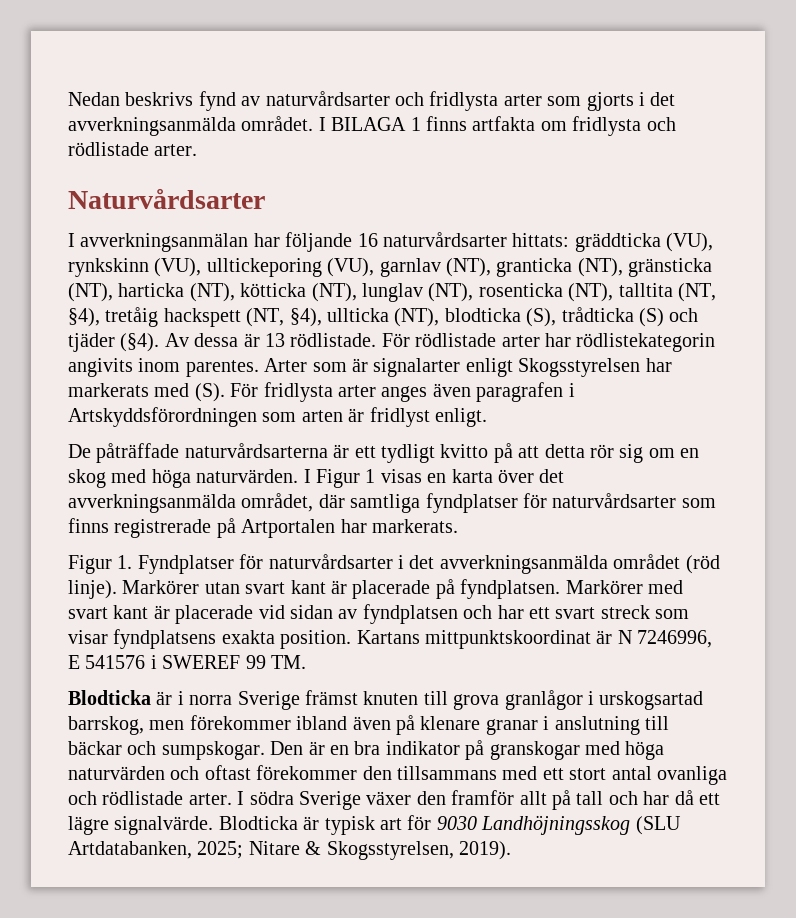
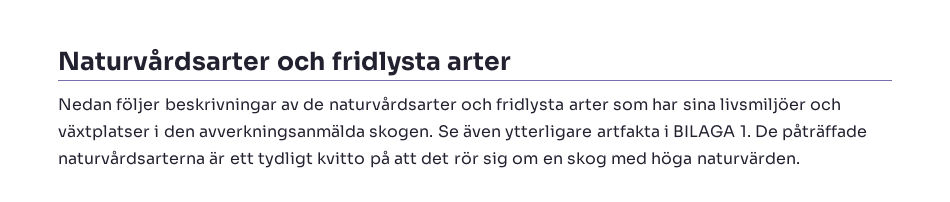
- Nedan beskrivs fynd av naturvårdsarter och fridlysta arter som gjorts i det avverkningsanmälda området. I BILAGA 1 finns artfakta om fridlysta och rödlistade arter.
- Naturvårdsarter
- I avverkningsanmälan har följande 16 naturvårdsarter hittats: gräddticka (VU), rynkskinn (VU), ulltickeporing (VU), garnlav (NT), granticka (NT), gränsticka (NT), harticka (NT), kötticka (NT), lunglav (NT), rosenticka (NT), talltita (NT, §4), tretåig hackspett (NT, §4), ullticka (NT), blodticka (S), trådticka (S) och tjäder (§4). Av dessa är 13 rödlistade. För rödlistade arter har rödlistekategorin angivits inom parentes. Arter som är signalarter enligt Skogsstyrelsen har markerats med (S). För fridlysta arter anges även paragrafen i Artskyddsförordningen som arten är fridlyst enligt.
- De påträffade naturvårdsarterna är ett tydligt kvitto på att detta rör sig om en skog med höga naturvärden. I Figur 1 visas en karta över det avverkningsanmälda området, där samtliga fyndplatser för naturvårdsarter som finns registrerade på Artportalen har markerats.
- Figur 1. Fyndplatser för naturvårdsarter i det avverkningsanmälda området (röd linje). Markörer utan svart kant är placerade på fyndplatsen. Markörer med svart kant är placerade vid sidan av fyndplatsen och har ett svart streck som visar fyndplatsens exakta position. Kartans mittpunktskoordinat är N 7246996, E 541576 i SWEREF 99 TM.
- Blodticka är i norra Sverige främst knuten till grova granlågor i urskogsartad barrskog, men förekommer ibland även på klenare granar i anslutning till bäckar och sumpskogar. Den är en bra indikator på granskogar med höga naturvärden och oftast förekommer den tillsammans med ett stort antal ovanliga och rödlistade arter. I södra Sverige växer den framför allt på tall och har då ett lägre signalvärde. Blodticka är typisk art för 9030 Landhöjningsskog (SLU Artdatabanken, 2025; Nitare & Skogsstyrelsen, 2019).
+ Naturvårdsarter och fridlysta arter
+ Nedan följer beskrivningar av de naturvårdsarter och fridlysta arter som har sina livsmiljöer och växtplatser i den avverkningsanmälda skogen. Se även ytterligare artfakta i BILAGA 1. De påträffade naturvårdsarterna är ett tydligt kvitto på att det rör sig om en skog med höga naturvärden.

